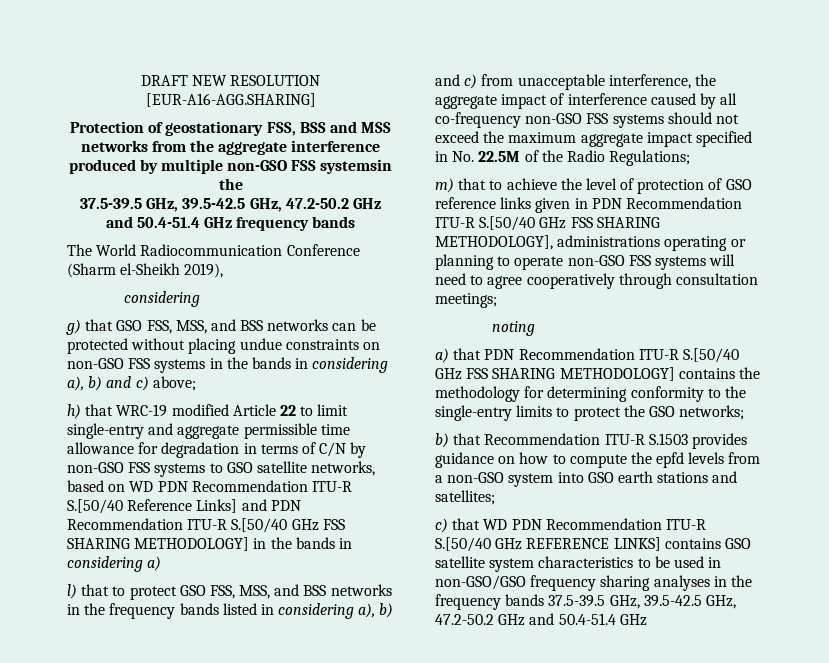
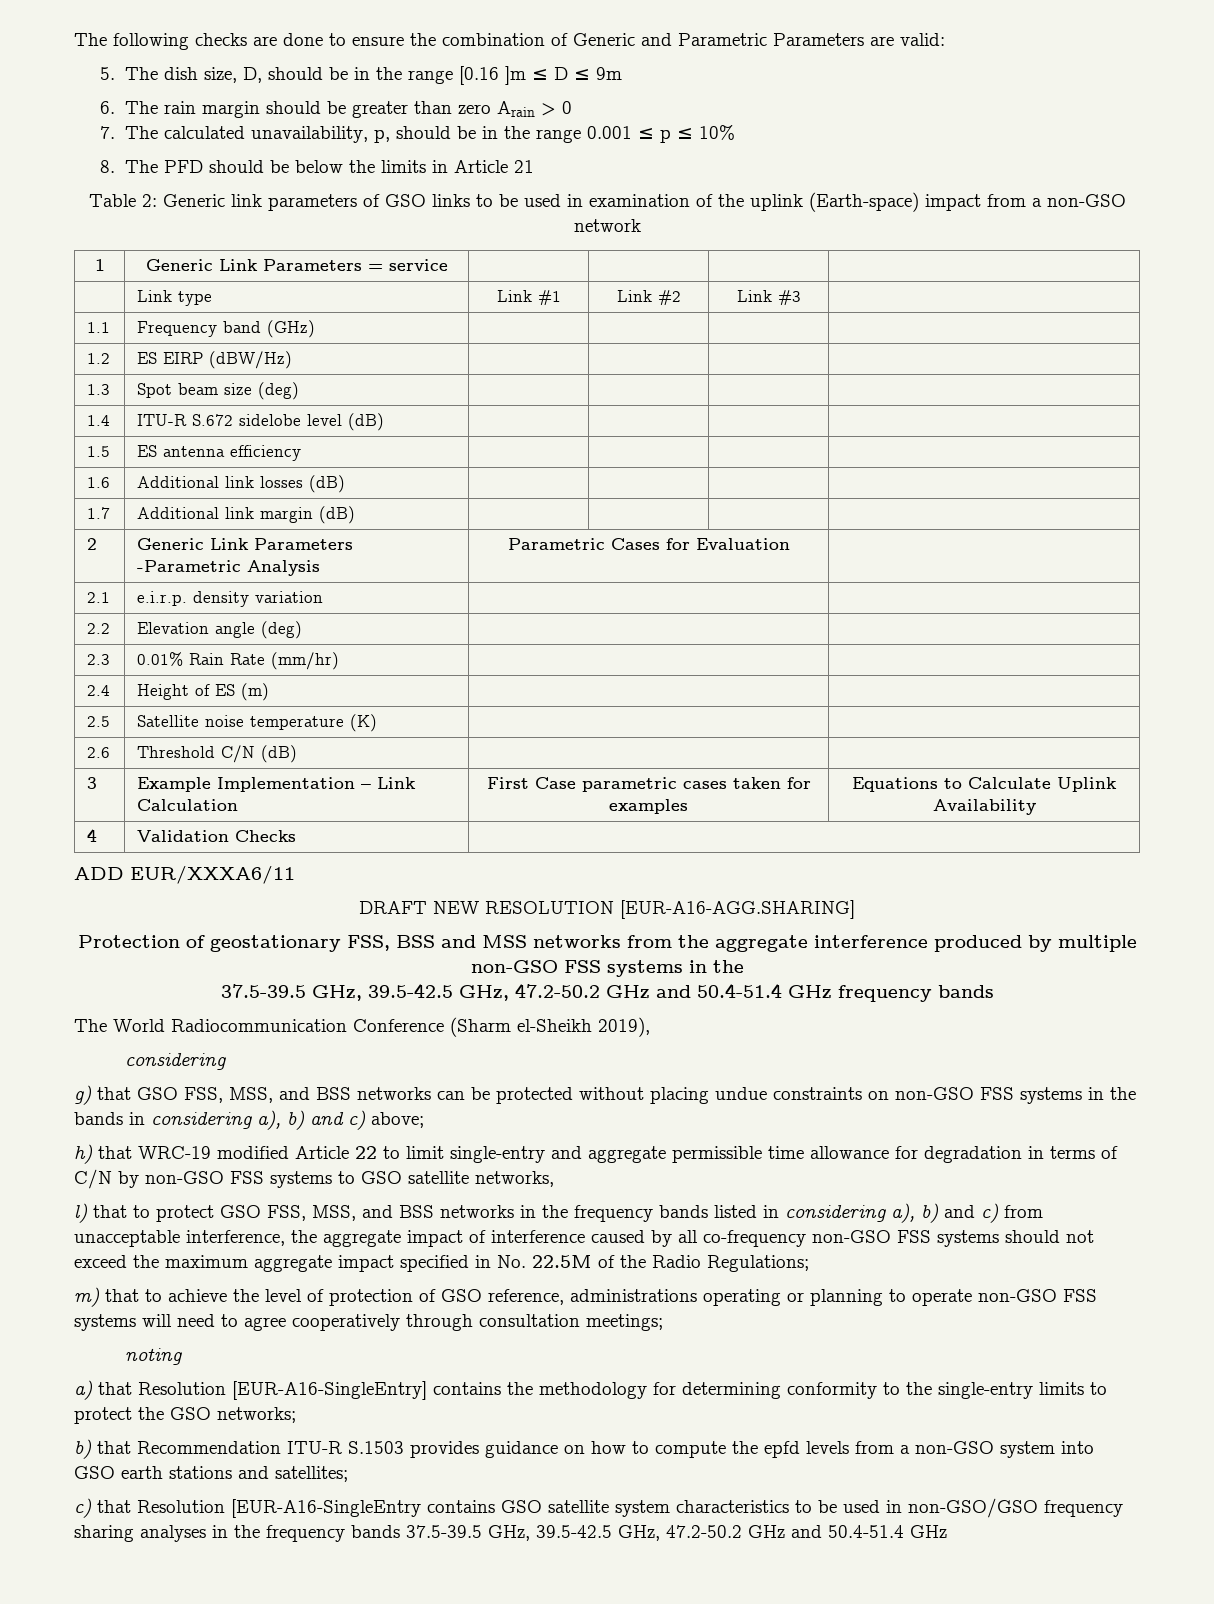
+ The following checks are done to ensure the combination of Generic and Parametric Parameters are valid:
+ 5. The dish size, D, should be in the range [0.16 ]m ≤ D ≤ 9m
+ 6. The rain margin should be greater than zero Arain > 0
+ 7. The calculated unavailability, p, should be in the range 0.001 ≤ p ≤ 10%
+ 8. The PFD should be below the limits in Article 21
+ Table 2: Generic link parameters of GSO links to be used in examination of the uplink (Earth-space) impact from a non-GSO network
+ 1 | Generic Link Parameters = service | | | |
+ | Link type | Link #1 | Link #2 | Link #3 |
+ 1.1 | Frequency band (GHz) | | | |
+ 1.2 | ES EIRP (dBW/Hz) | | | |
+ 1.3 | Spot beam size (deg) | | | |
+ 1.4 | ITU-R S.672 sidelobe level (dB) | | | |
+ 1.5 | ES antenna efficiency | | | |
+ 1.6 | Additional link losses (dB) | | | |
+ 1.7 | Additional link margin (dB) | | | |
+ 2 | Generic Link Parameters -Parametric Analysis | Parametric Cases for Evaluation |
+ 2.1 | e.i.r.p. density variation | |
+ 2.2 | Elevation angle (deg) | |
+ 2.3 | 0.01% Rain Rate (mm/hr) | |
+ 2.4 | Height of ES (m) | |
+ 2.5 | Satellite noise temperature (K) | |
+ 2.6 | Threshold C/N (dB) | |
+ 3 | Example Implementation – Link Calculation | First Case parametric cases taken for examples | Equations to Calculate Uplink Availability
+ 4 | Validation Checks |
+ ADD EUR/XXXA6/11
- Protection of geostationary FSS, BSS and MSS networks from the aggregate interference produced by multiple non-GSO FSS systemsin the
+ Protection of geostationary FSS, BSS and MSS networks from the aggregate interference produced by multiple non-GSO FSS systems in the
- h) that WRC-19 modified Article 22 to limit single-entry and aggregate permissible time allowance for degradation in terms of C/N by non-GSO FSS systems to GSO satellite networks, based on WD PDN Recommendation ITU-R S.[50/40 Reference Links] and PDN Recommendation ITU-R S.[50/40 GHz FSS SHARING METHODOLOGY] in the bands in considering a)
+ h) that WRC-19 modified Article 22 to limit single-entry and aggregate permissible time allowance for degradation in terms of C/N by non-GSO FSS systems to GSO satellite networks,
- m) that to achieve the level of protection of GSO reference links given in PDN Recommendation ITU-R S.[50/40 GHz FSS SHARING METHODOLOGY], administrations operating or planning to operate non-GSO FSS systems will need to agree cooperatively through consultation meetings;
+ m) that to achieve the level of protection of GSO reference, administrations operating or planning to operate non-GSO FSS systems will need to agree cooperatively through consultation meetings;
- a) that PDN Recommendation ITU-R S.[50/40 GHz FSS SHARING METHODOLOGY] contains the methodology for determining conformity to the single-entry limits to protect the GSO networks;
+ a) that Resolution [EUR-A16-SingleEntry] contains the methodology for determining conformity to the single-entry limits to protect the GSO networks;
- c) that WD PDN Recommendation ITU-R S.[50/40 GHz REFERENCE LINKS] contains GSO satellite system characteristics to be used in non-GSO/GSO frequency sharing analyses in the frequency bands 37.5-39.5 GHz, 39.5-42.5 GHz, 47.2-50.2 GHz and 50.4-51.4 GHz
+ c) that Resolution [EUR-A16-SingleEntry contains GSO satellite system characteristics to be used in non-GSO/GSO frequency sharing analyses in the frequency bands 37.5-39.5 GHz, 39.5-42.5 GHz, 47.2-50.2 GHz and 50.4-51.4 GHz

